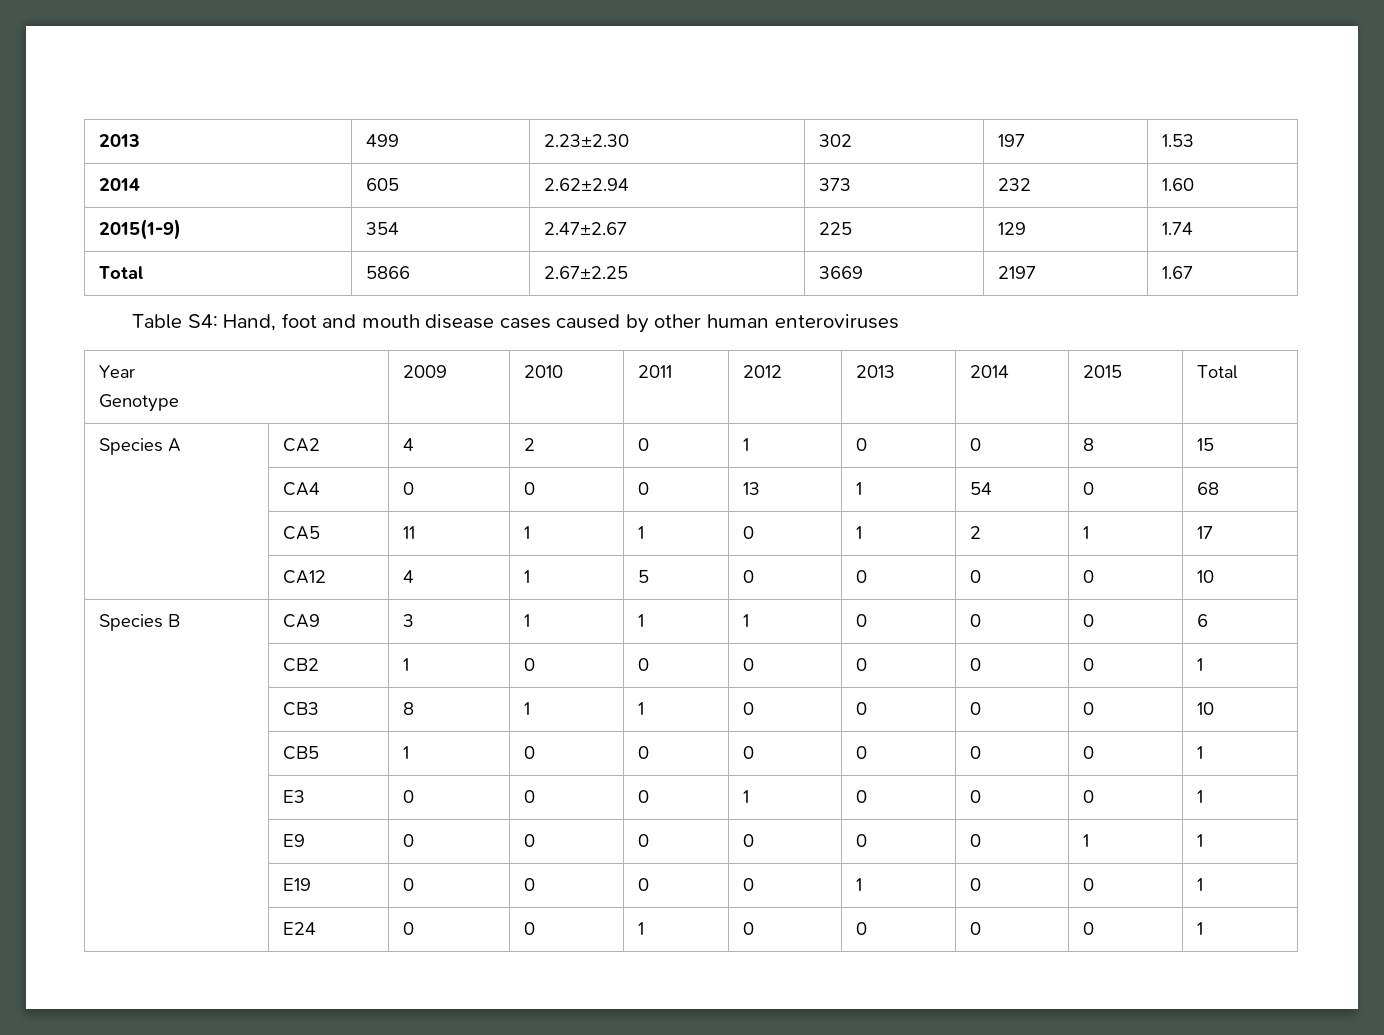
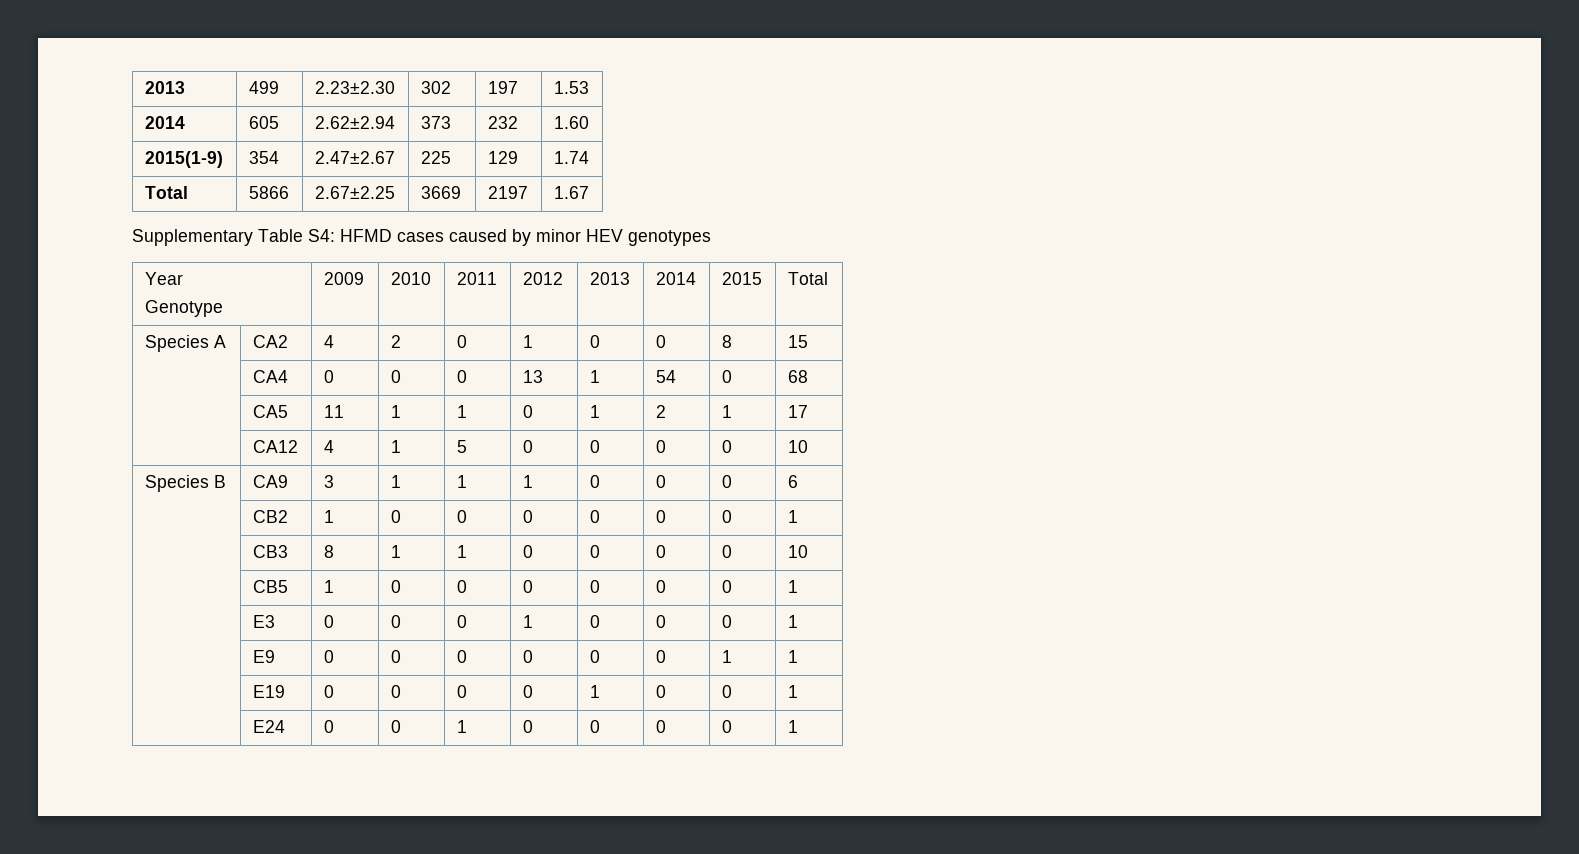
- Table S4: Hand, foot and mouth disease cases caused by other human enteroviruses
+ Supplementary Table S4: HFMD cases caused by minor HEV genotypes

